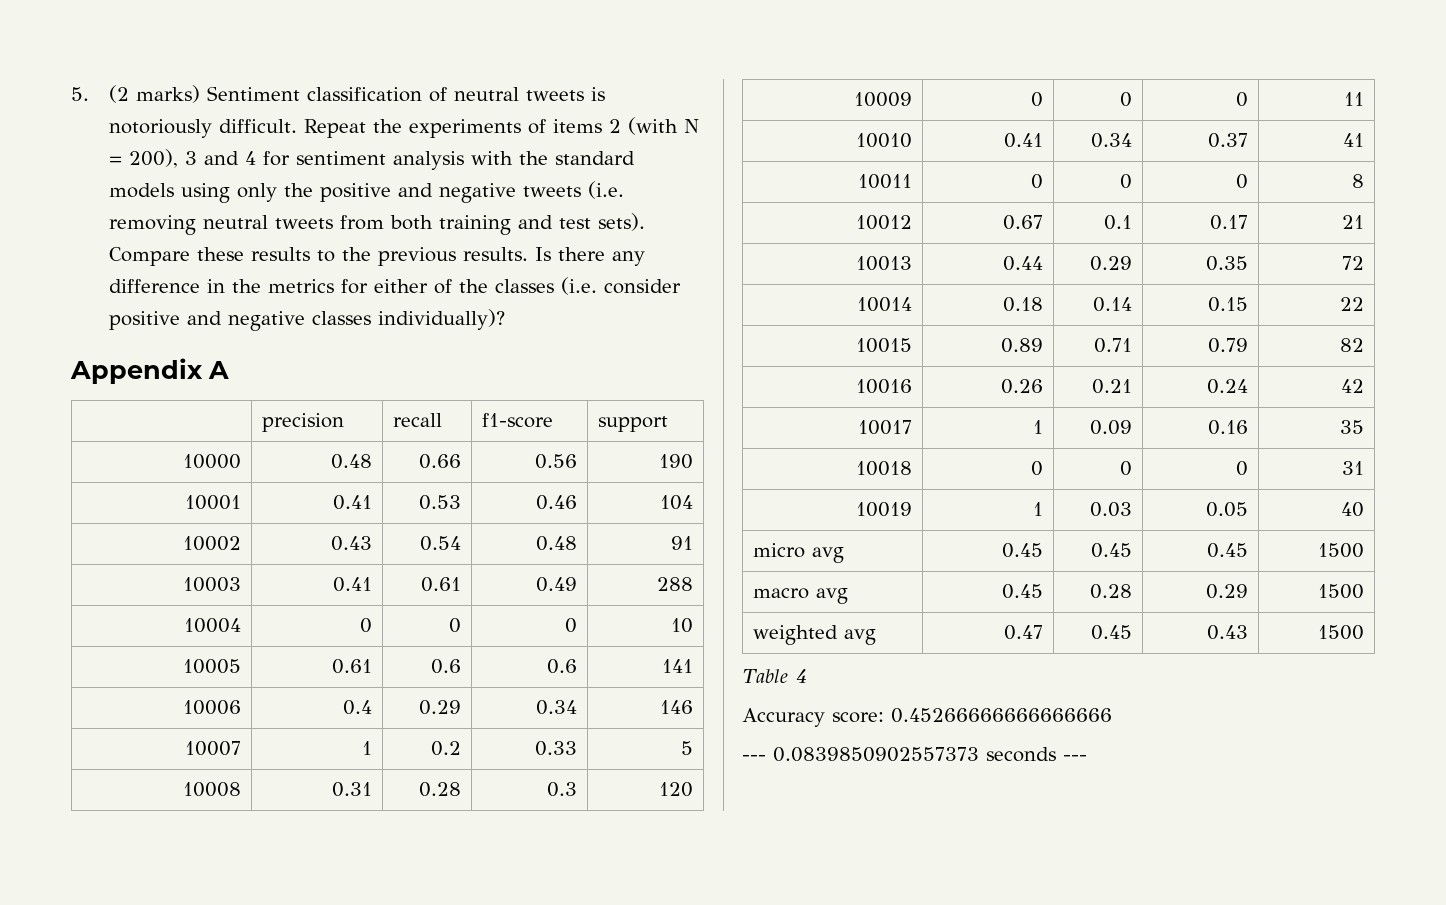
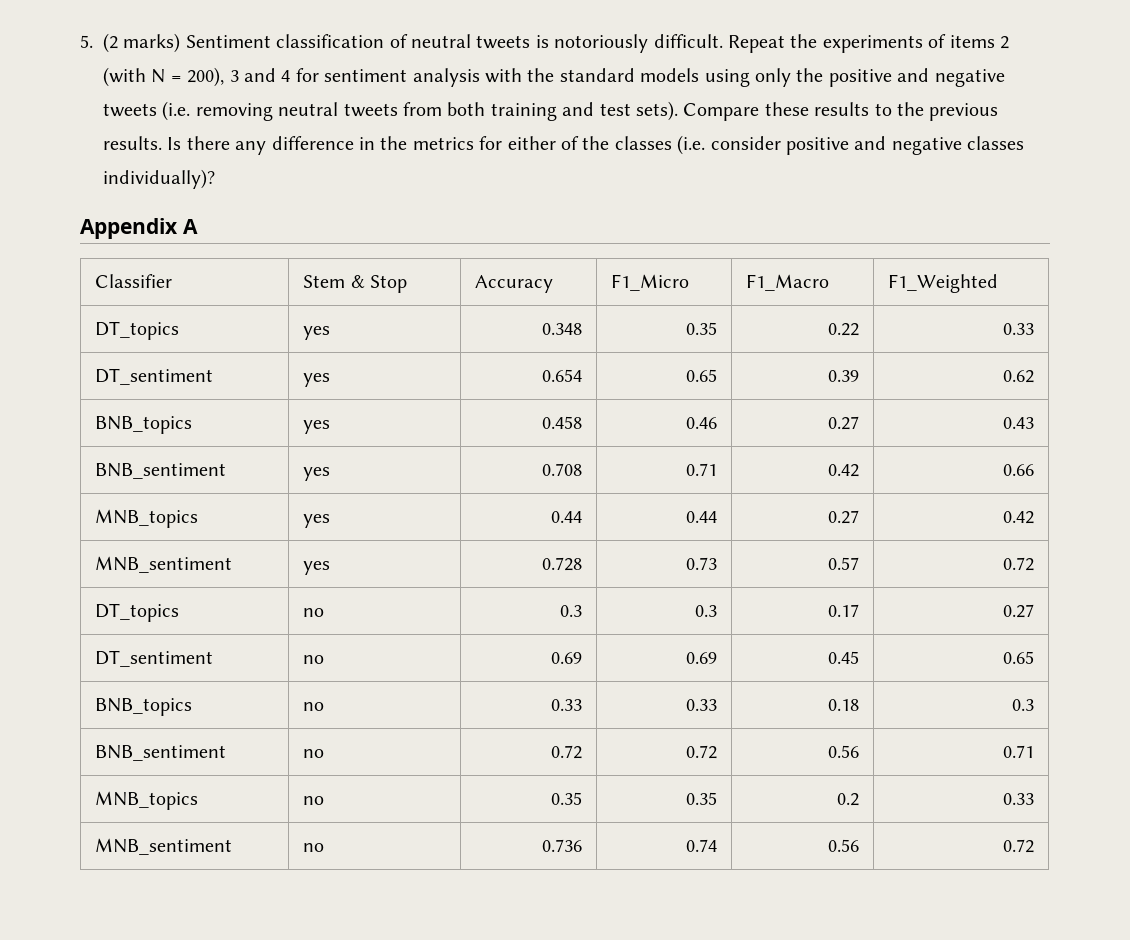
- | precision | recall | f1-score | support
- 10000 | 0.48 | 0.66 | 0.56 | 190
- 10001 | 0.41 | 0.53 | 0.46 | 104
- 10002 | 0.43 | 0.54 | 0.48 | 91
- 10003 | 0.41 | 0.61 | 0.49 | 288
- 10004 | 0 | 0 | 0 | 10
- 10005 | 0.61 | 0.6 | 0.6 | 141
- 10006 | 0.4 | 0.29 | 0.34 | 146
- 10007 | 1 | 0.2 | 0.33 | 5
- 10008 | 0.31 | 0.28 | 0.3 | 120
- 10009 | 0 | 0 | 0 | 11
- 10010 | 0.41 | 0.34 | 0.37 | 41
- 10011 | 0 | 0 | 0 | 8
- 10012 | 0.67 | 0.1 | 0.17 | 21
- 10013 | 0.44 | 0.29 | 0.35 | 72
- 10014 | 0.18 | 0.14 | 0.15 | 22
- 10015 | 0.89 | 0.71 | 0.79 | 82
- 10016 | 0.26 | 0.21 | 0.24 | 42
- 10017 | 1 | 0.09 | 0.16 | 35
- 10018 | 0 | 0 | 0 | 31
- 10019 | 1 | 0.03 | 0.05 | 40
- micro avg | 0.45 | 0.45 | 0.45 | 1500
- macro avg | 0.45 | 0.28 | 0.29 | 1500
- weighted avg | 0.47 | 0.45 | 0.43 | 1500
- Table 4
- Accuracy score: 0.45266666666666666
- --- 0.0839850902557373 seconds ---
+ Classifier | Stem & Stop | Accuracy | F1_Micro | F1_Macro | F1_Weighted
+ DT_topics | yes | 0.348 | 0.35 | 0.22 | 0.33
+ DT_sentiment | yes | 0.654 | 0.65 | 0.39 | 0.62
+ BNB_topics | yes | 0.458 | 0.46 | 0.27 | 0.43
+ BNB_sentiment | yes | 0.708 | 0.71 | 0.42 | 0.66
+ MNB_topics | yes | 0.44 | 0.44 | 0.27 | 0.42
+ MNB_sentiment | yes | 0.728 | 0.73 | 0.57 | 0.72
+ DT_topics | no | 0.3 | 0.3 | 0.17 | 0.27
+ DT_sentiment | no | 0.69 | 0.69 | 0.45 | 0.65
+ BNB_topics | no | 0.33 | 0.33 | 0.18 | 0.3
+ BNB_sentiment | no | 0.72 | 0.72 | 0.56 | 0.71
+ MNB_topics | no | 0.35 | 0.35 | 0.2 | 0.33
+ MNB_sentiment | no | 0.736 | 0.74 | 0.56 | 0.72

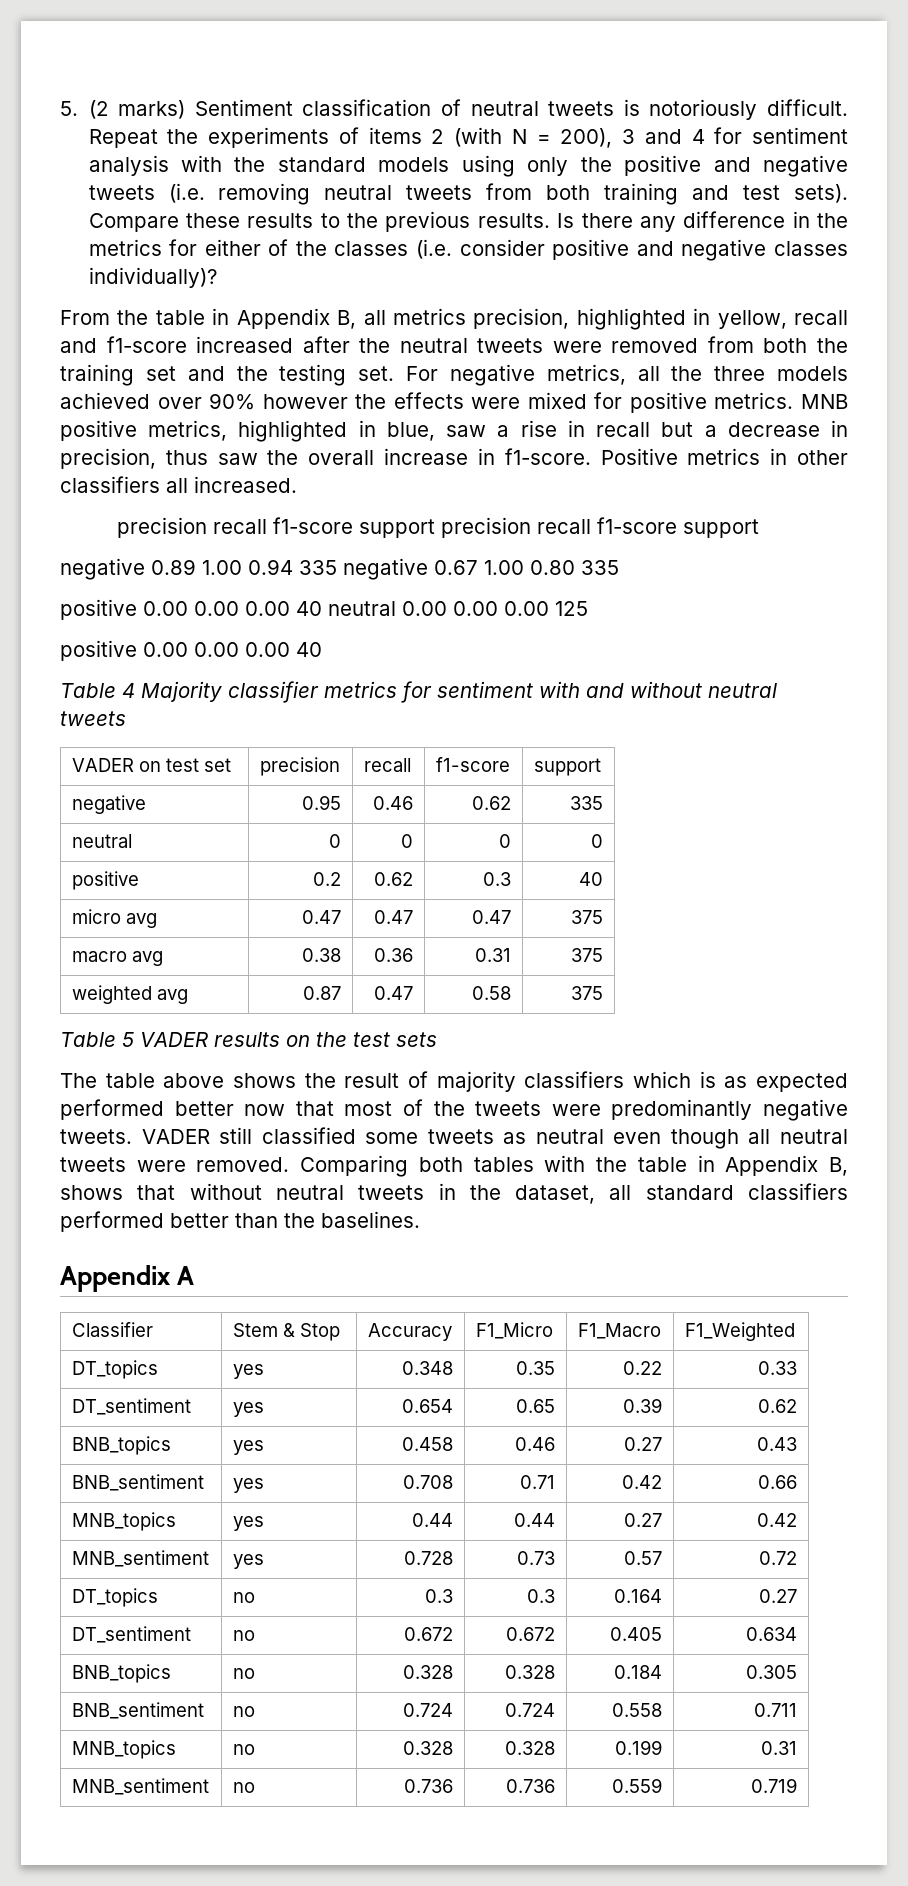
+ From the table in Appendix B, all metrics precision, highlighted in yellow, recall and f1-score increased after the neutral tweets were removed from both the training set and the testing set. For negative metrics, all the three models achieved over 90% however the effects were mixed for positive metrics. MNB positive metrics, highlighted in blue, saw a rise in recall but a decrease in precision, thus saw the overall increase in f1-score. Positive metrics in other classifiers all increased.
+ precision recall f1-score support precision recall f1-score support
+ negative 0.89 1.00 0.94 335 negative 0.67 1.00 0.80 335
+ positive 0.00 0.00 0.00 40 neutral 0.00 0.00 0.00 125
+ positive 0.00 0.00 0.00 40
+ Table 4 Majority classifier metrics for sentiment with and without neutral tweets
+ VADER on test set | precision | recall | f1-score | support
+ negative | 0.95 | 0.46 | 0.62 | 335
+ neutral | 0 | 0 | 0 | 0
+ positive | 0.2 | 0.62 | 0.3 | 40
+ micro avg | 0.47 | 0.47 | 0.47 | 375
+ macro avg | 0.38 | 0.36 | 0.31 | 375
+ weighted avg | 0.87 | 0.47 | 0.58 | 375
+ Table 5 VADER results on the test sets
+ The table above shows the result of majority classifiers which is as expected performed better now that most of the tweets were predominantly negative tweets. VADER still classified some tweets as neutral even though all neutral tweets were removed. Comparing both tables with the table in Appendix B, shows that without neutral tweets in the dataset, all standard classifiers performed better than the baselines.
- DT_topics | no | 0.3 | 0.3 | 0.17 | 0.27
+ DT_topics | no | 0.3 | 0.3 | 0.164 | 0.27
- DT_sentiment | no | 0.69 | 0.69 | 0.45 | 0.65
- BNB_topics | no | 0.33 | 0.33 | 0.18 | 0.3
- BNB_sentiment | no | 0.72 | 0.72 | 0.56 | 0.71
- MNB_topics | no | 0.35 | 0.35 | 0.2 | 0.33
+ DT_sentiment | no | 0.672 | 0.672 | 0.405 | 0.634
+ BNB_topics | no | 0.328 | 0.328 | 0.184 | 0.305
+ BNB_sentiment | no | 0.724 | 0.724 | 0.558 | 0.711
+ MNB_topics | no | 0.328 | 0.328 | 0.199 | 0.31
- MNB_sentiment | no | 0.736 | 0.74 | 0.56 | 0.72
+ MNB_sentiment | no | 0.736 | 0.736 | 0.559 | 0.719

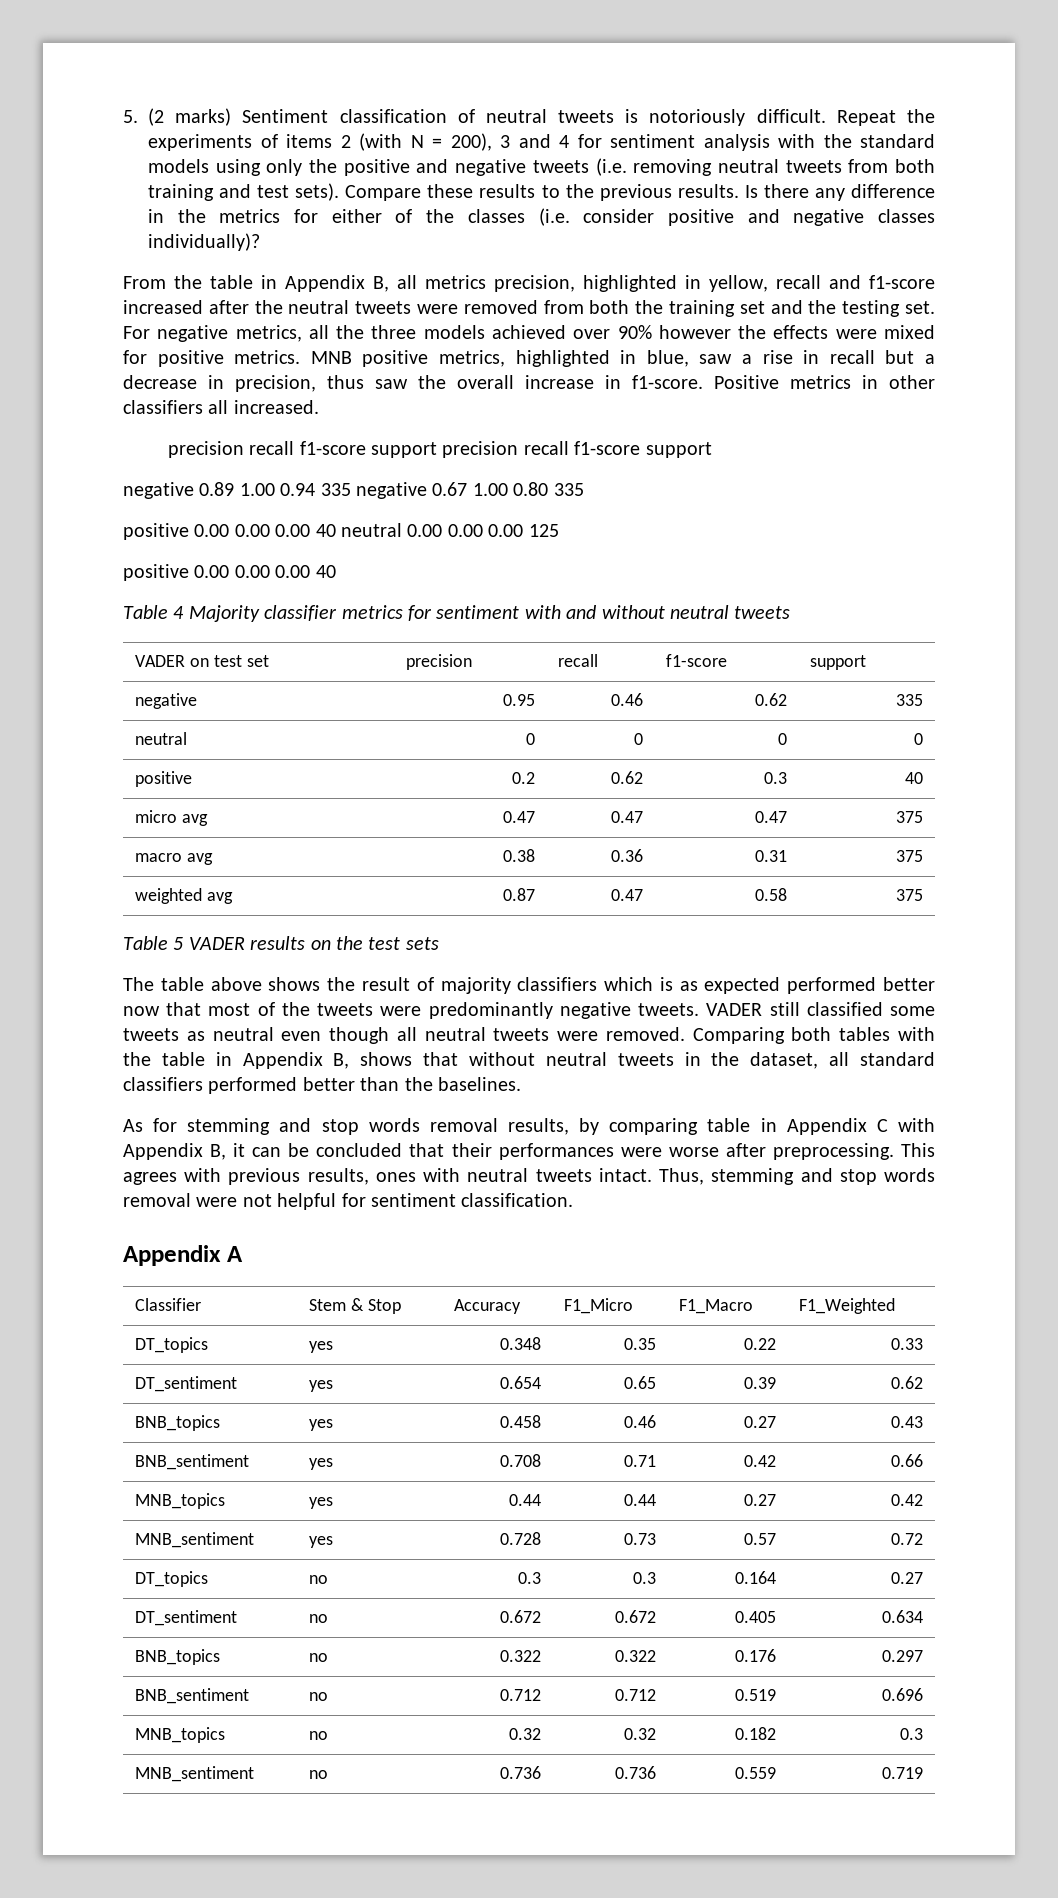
+ As for stemming and stop words removal results, by comparing table in Appendix C with Appendix B, it can be concluded that their performances were worse after preprocessing. This agrees with previous results, ones with neutral tweets intact. Thus, stemming and stop words removal were not helpful for sentiment classification.
- BNB_topics | no | 0.328 | 0.328 | 0.184 | 0.305
- BNB_sentiment | no | 0.724 | 0.724 | 0.558 | 0.711
- MNB_topics | no | 0.328 | 0.328 | 0.199 | 0.31
+ BNB_topics | no | 0.322 | 0.322 | 0.176 | 0.297
+ BNB_sentiment | no | 0.712 | 0.712 | 0.519 | 0.696
+ MNB_topics | no | 0.32 | 0.32 | 0.182 | 0.3

